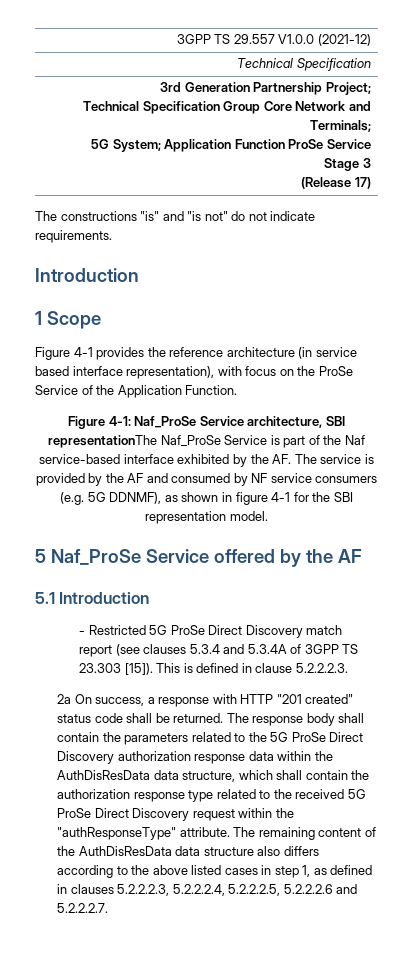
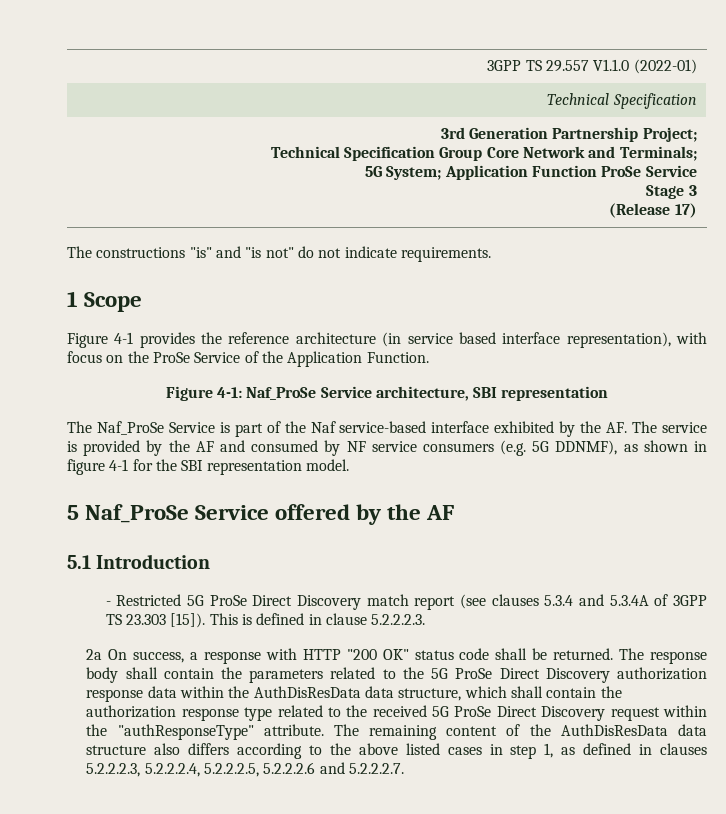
- 3GPP TS 29.557 V1.0.0 (2021-12)
+ 3GPP TS 29.557 V1.1.0 (2022-01)
  The constructions "is" and "is not" do not indicate requirements.
- Introduction
- Figure 4-1: Naf_ProSe Service architecture, SBI representationThe Naf_ProSe Service is part of the Naf service-based interface exhibited by the AF. The service is provided by the AF and consumed by NF service consumers (e.g. 5G DDNMF), as shown in figure 4-1 for the SBI representation model.
+ Figure 4-1: Naf_ProSe Service architecture, SBI representation
+ The Naf_ProSe Service is part of the Naf service-based interface exhibited by the AF. The service is provided by the AF and consumed by NF service consumers (e.g. 5G DDNMF), as shown in figure 4-1 for the SBI representation model.
- 2a On success, a response with HTTP "201 created" status code shall be returned.
+ 2a On success, a response with HTTP "200 OK" status code shall be returned.

